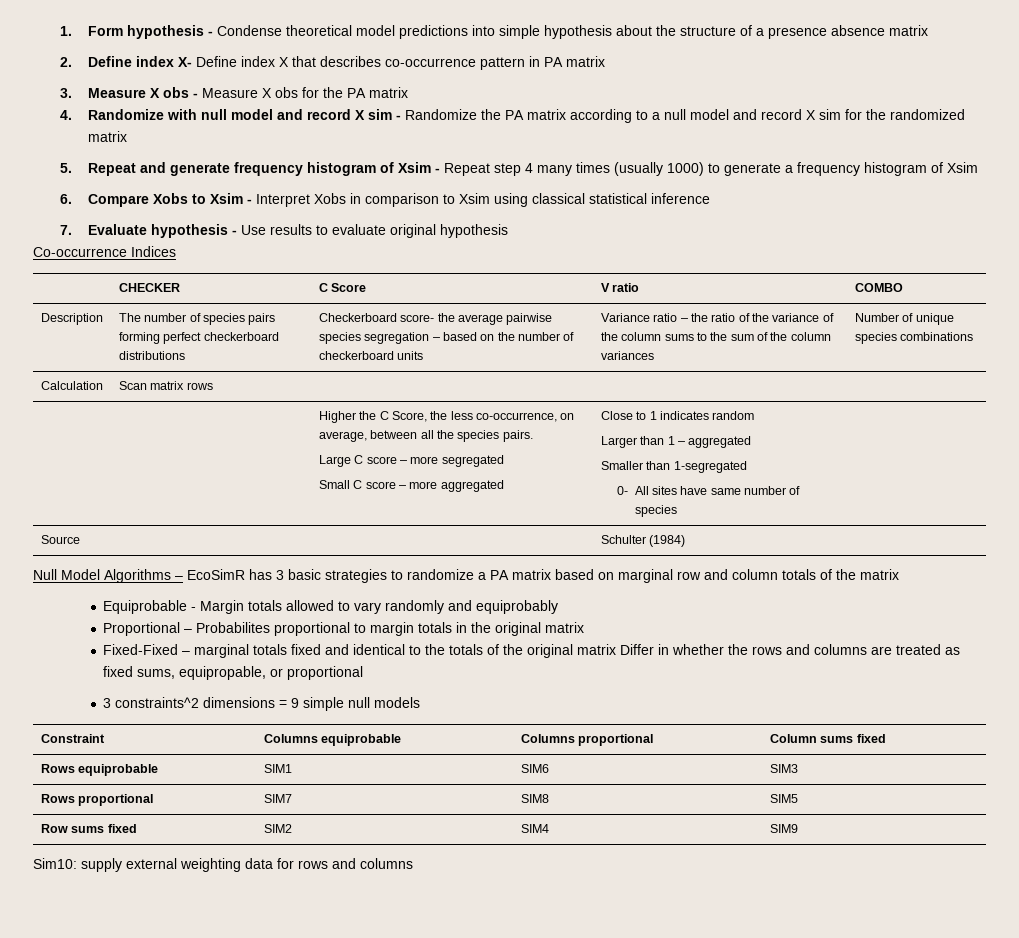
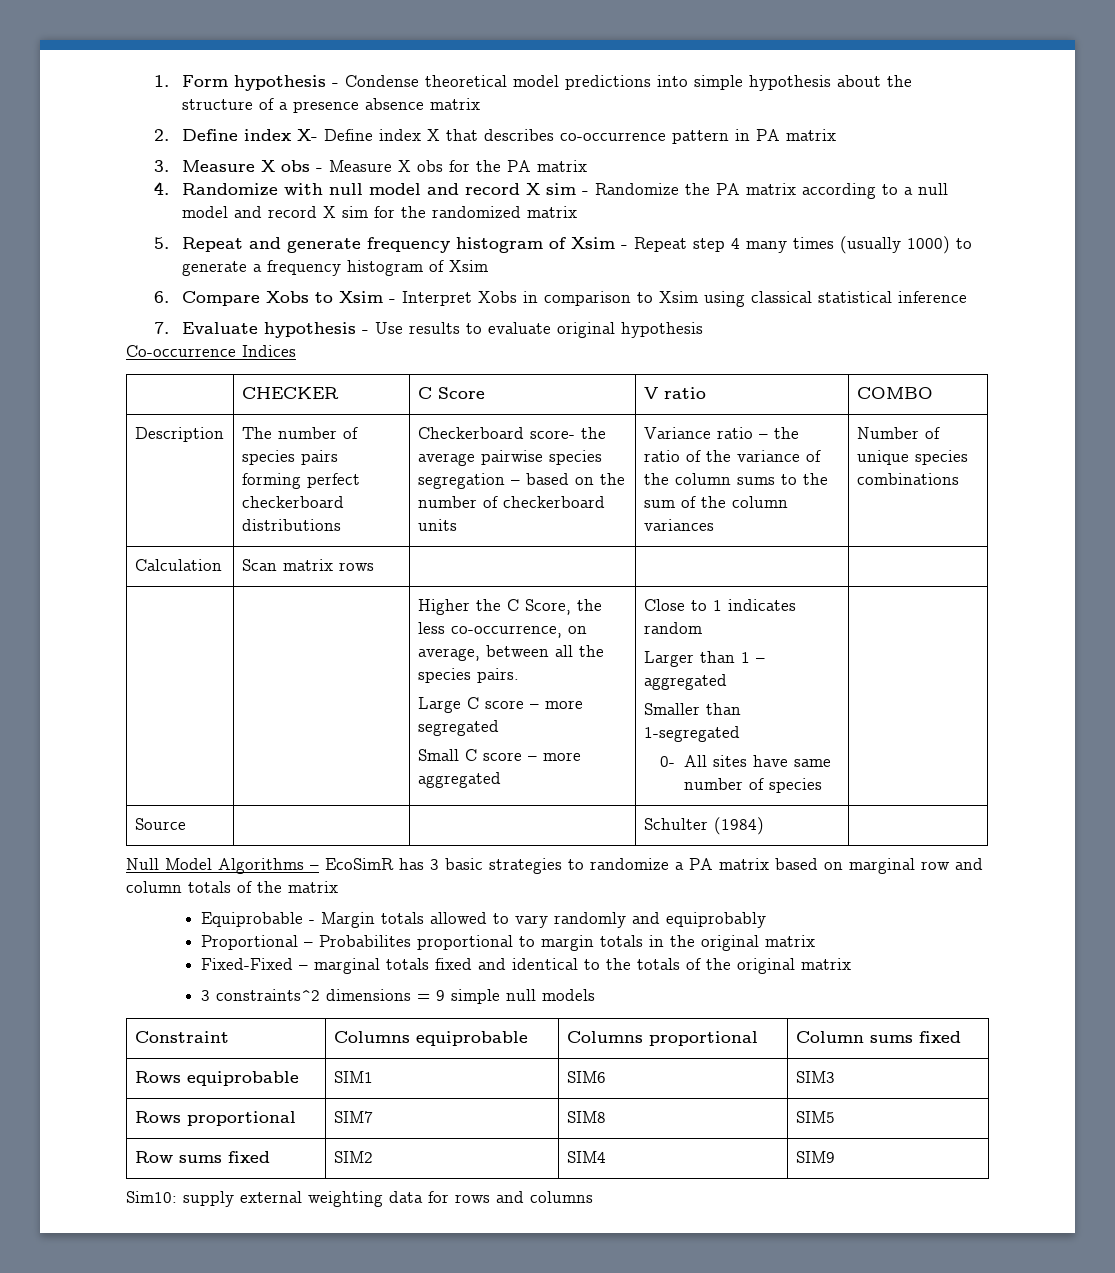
- Fixed-Fixed – marginal totals fixed and identical to the totals of the original matrix Differ in whether the rows and columns are treated as fixed sums, equipropable, or proportional
+ Fixed-Fixed – marginal totals fixed and identical to the totals of the original matrix

